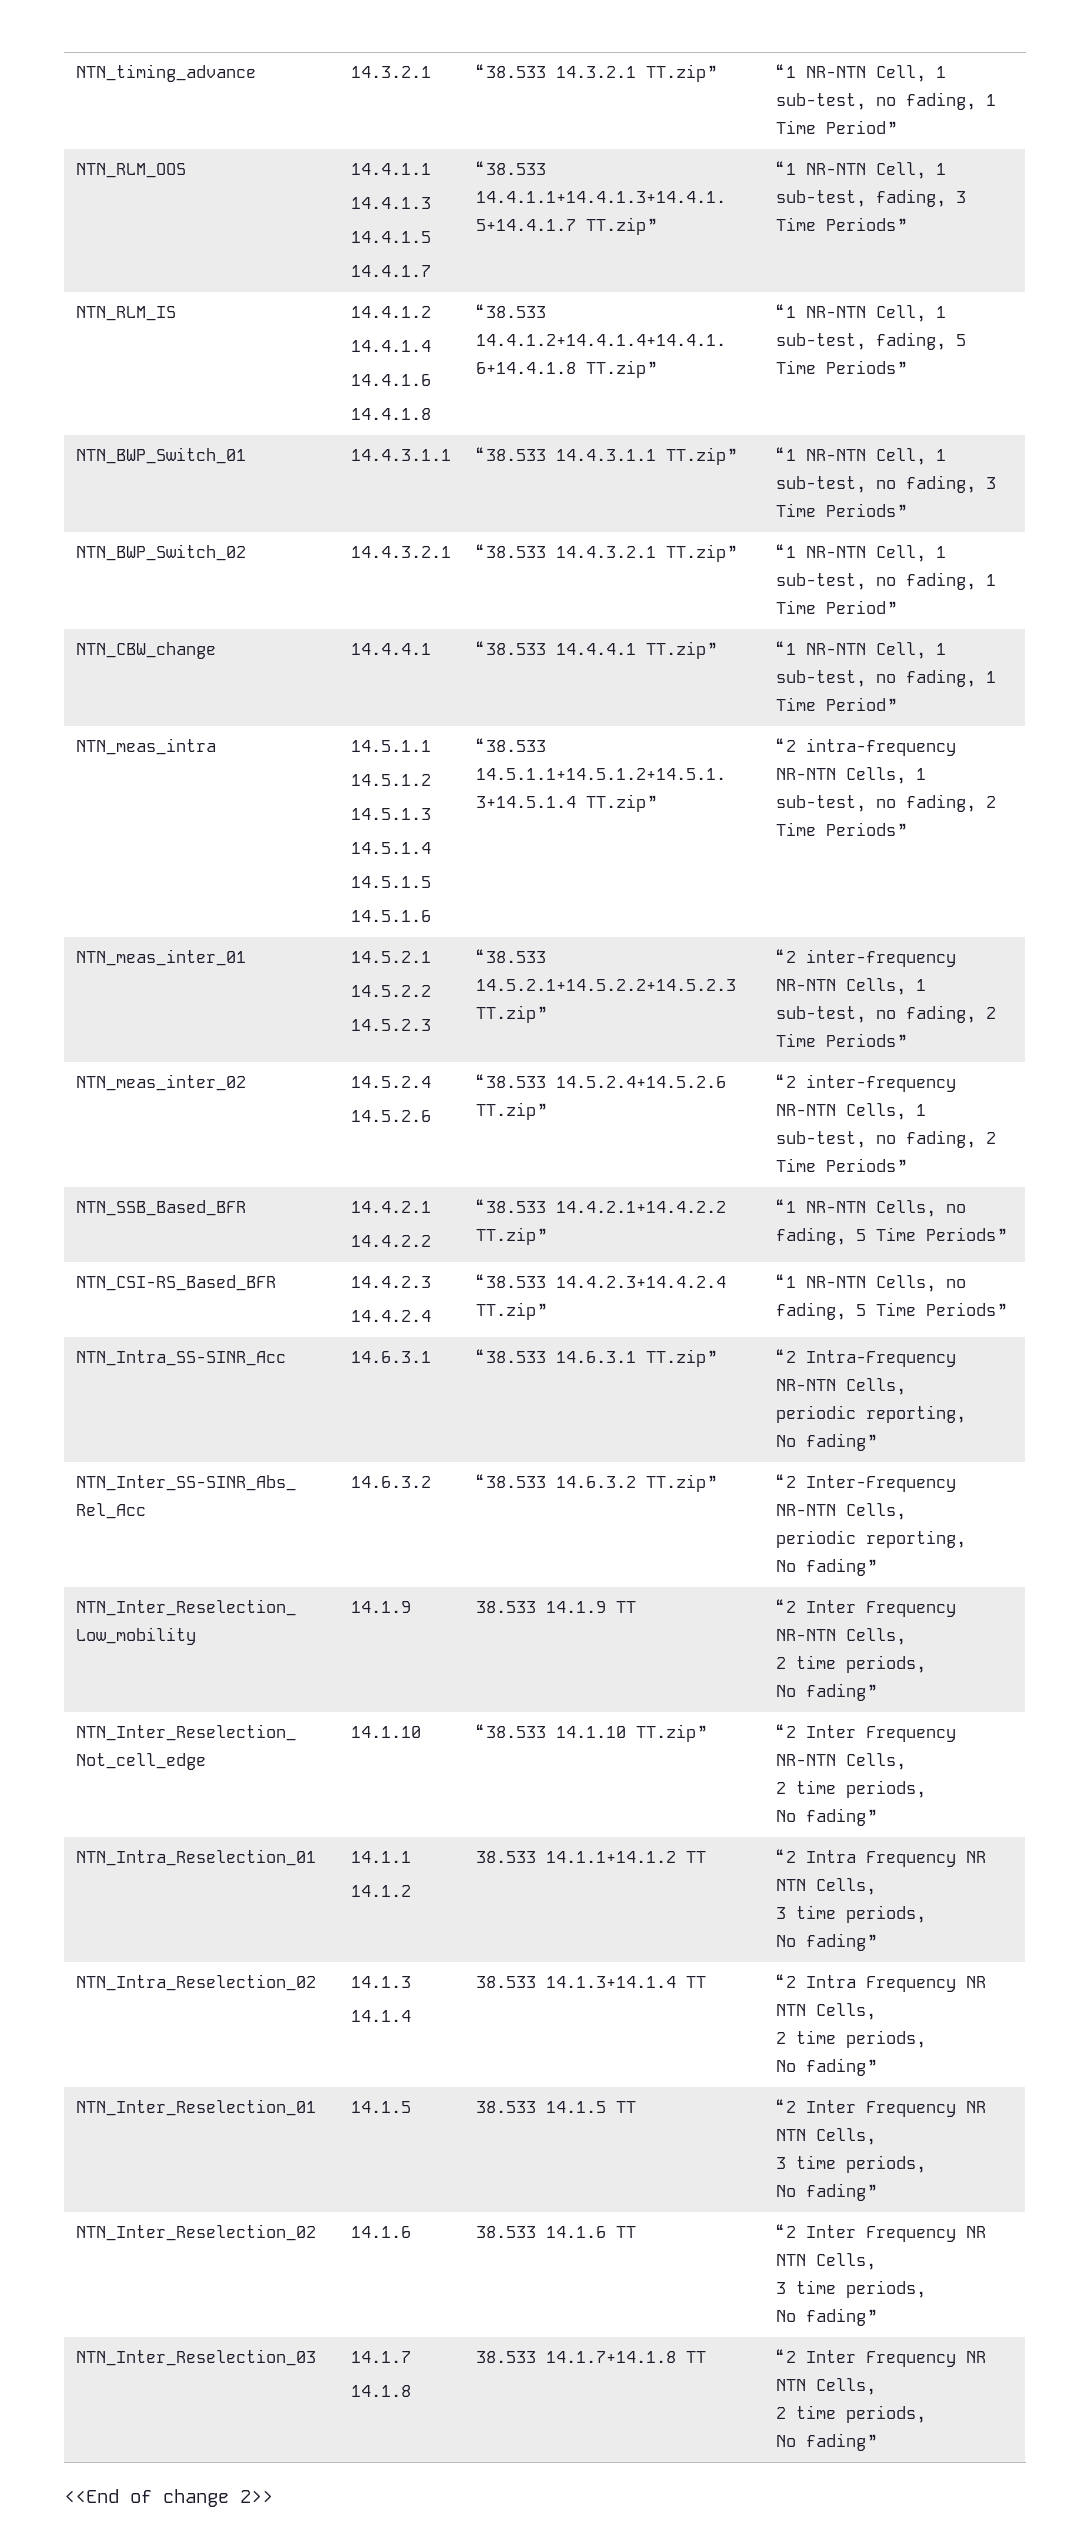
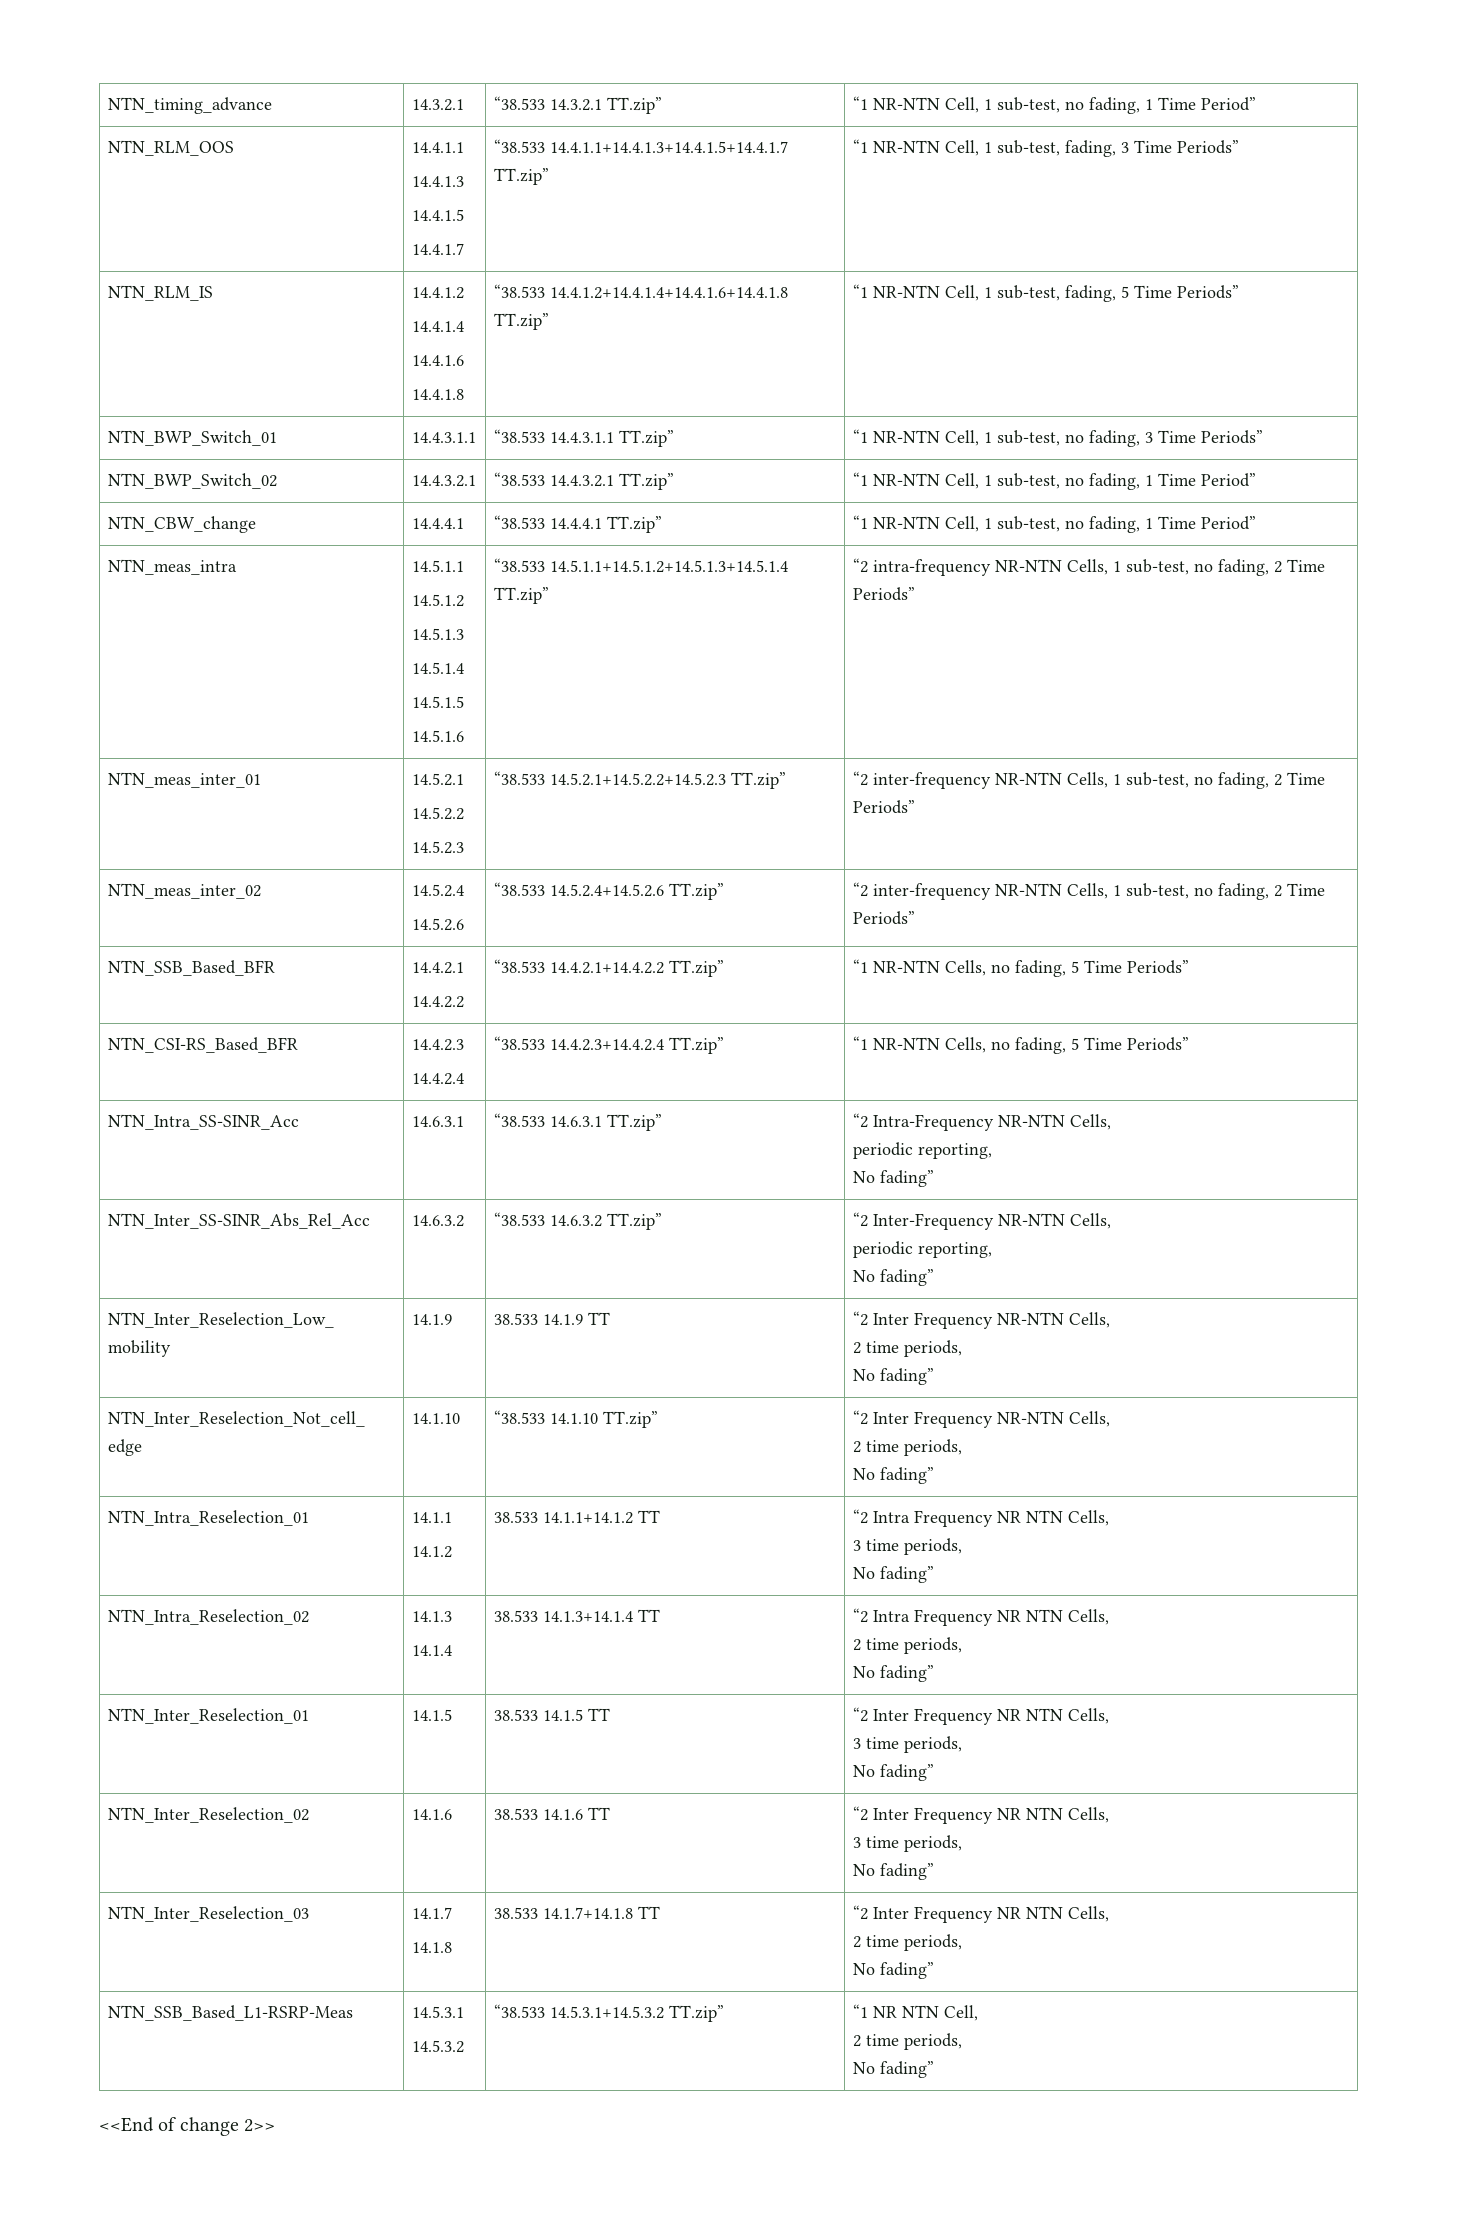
+ NTN_SSB_Based_L1-RSRP-Meas | 14.5.3.1
+ 14.5.3.2 | “38.533 14.5.3.1+14.5.3.2 TT.zip” | “1 NR NTN Cell,
+ 2 time periods,
+ No fading”

